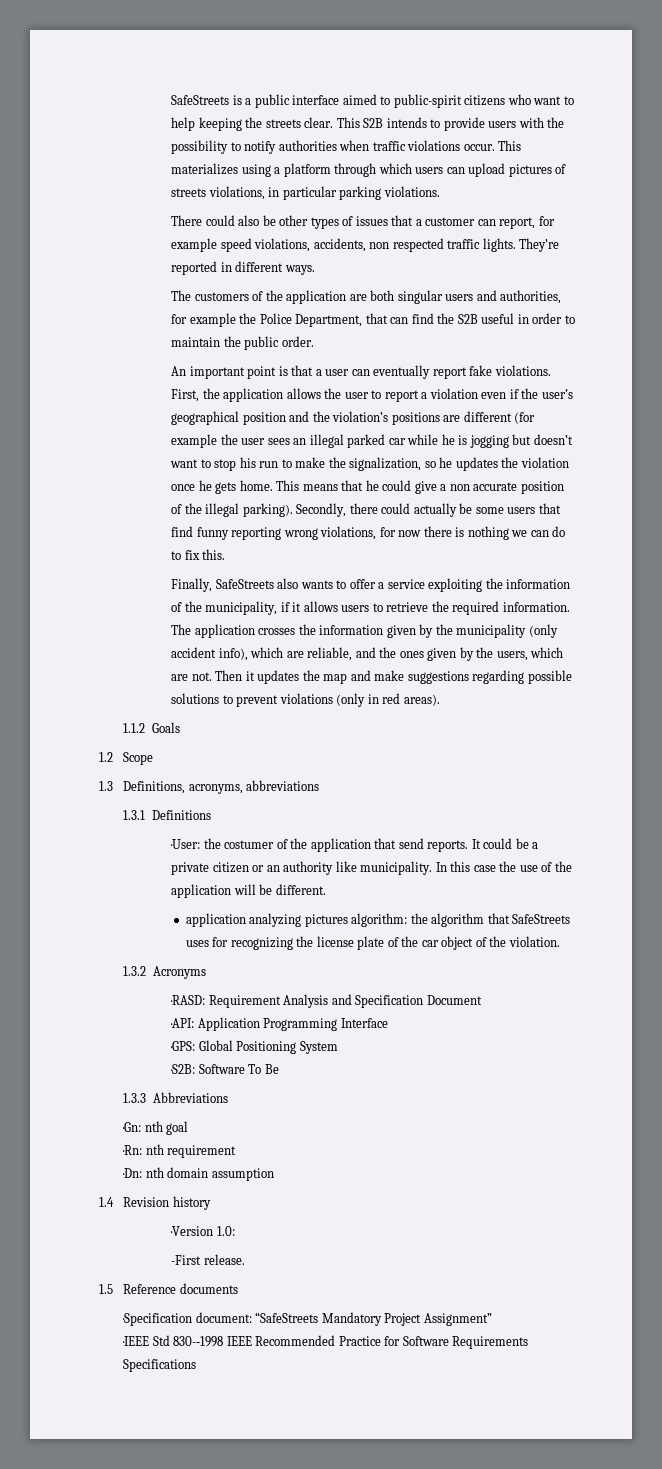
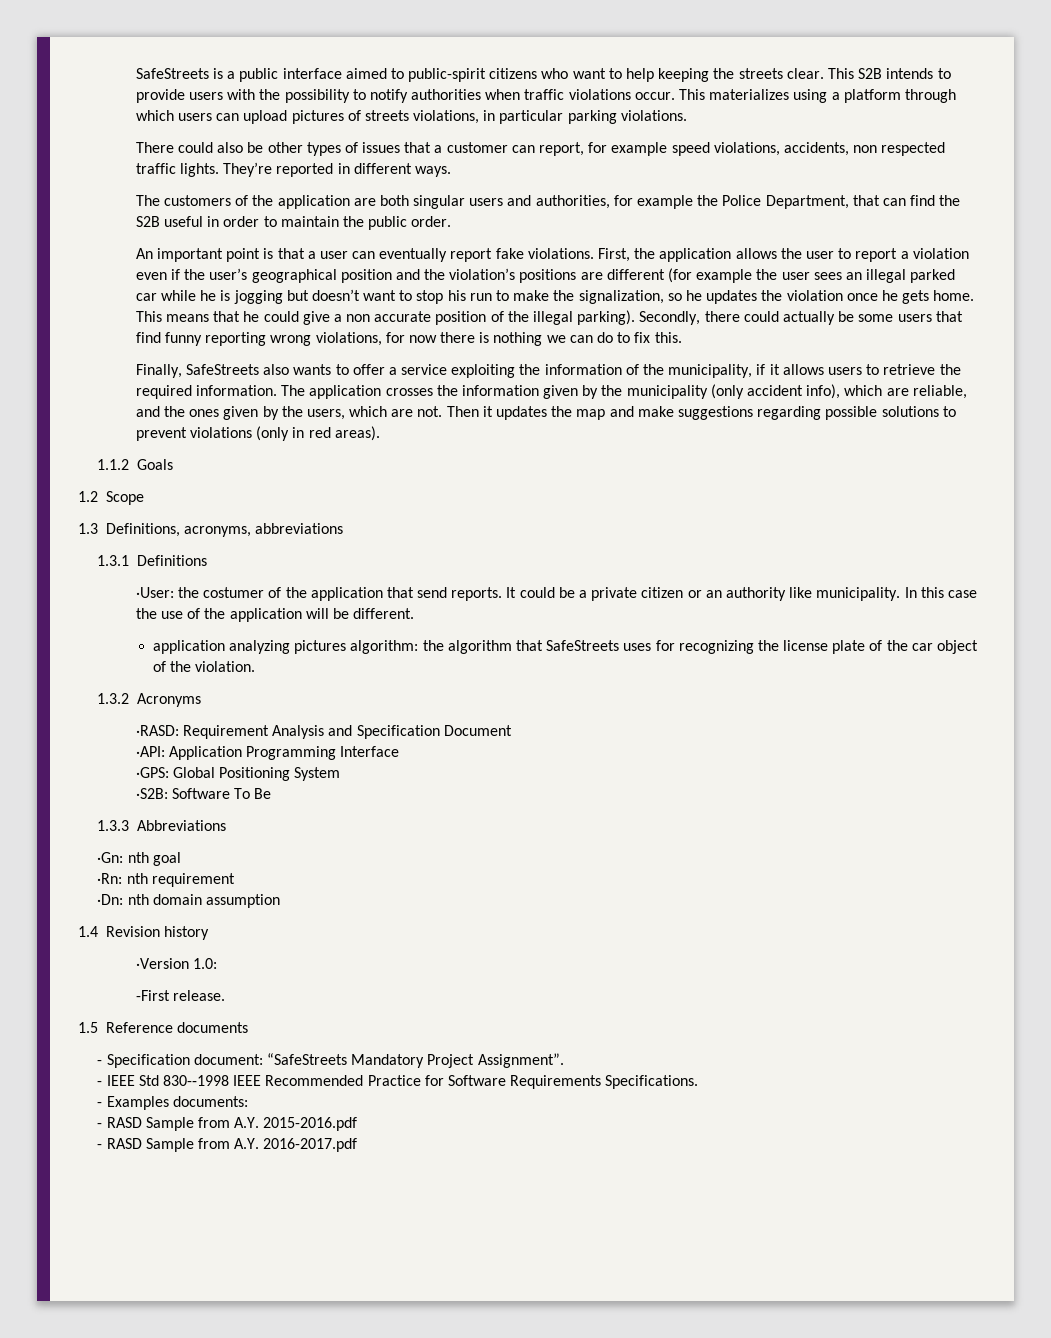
- ·Specification document: “SafeStreets Mandatory Project Assignment”
- ·IEEE Std 830-‐1998 IEEE Recommended Practice for Software Requirements Specifications
+ - Specification document: “SafeStreets Mandatory Project Assignment”.
+ - IEEE Std 830-‐1998 IEEE Recommended Practice for Software Requirements Specifications.
+ - Examples documents:
+ - RASD Sample from A.Y. 2015-2016.pdf
+ - RASD Sample from A.Y. 2016-2017.pdf

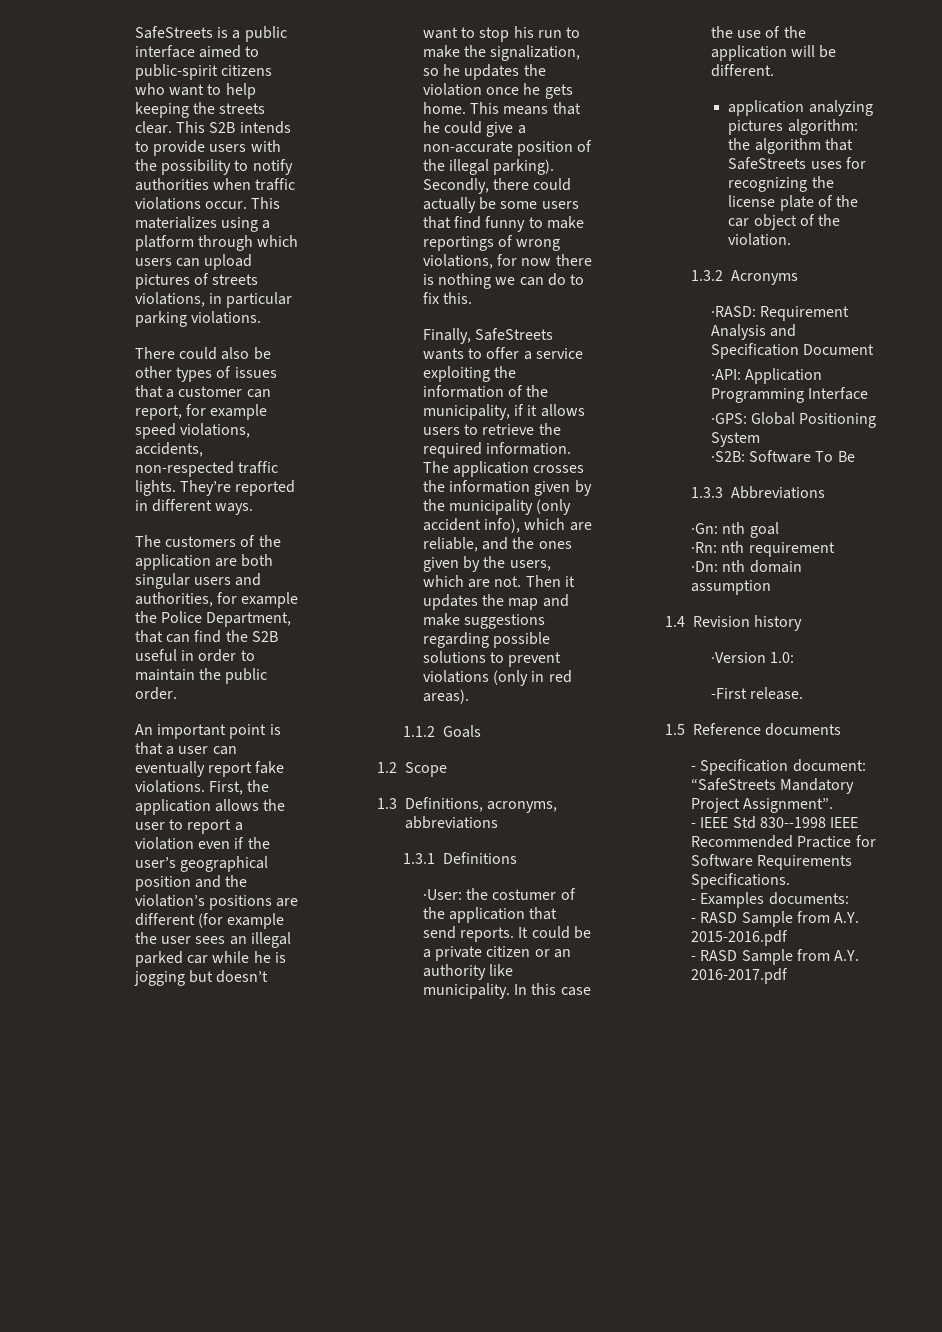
- There could also be other types of issues that a customer can report, for example speed violations, accidents, non respected traffic lights.
+ There could also be other types of issues that a customer can report, for example speed violations, accidents, non-respected traffic lights.
- This means that he could give a non accurate position of the illegal parking).
+ This means that he could give a non-accurate position of the illegal parking).
- Secondly, there could actually be some users that find funny reporting wrong violations, for now there is nothing we can do to fix this.
+ Secondly, there could actually be some users that find funny to make reportings of wrong violations, for now there is nothing we can do to fix this.
- Finally, SafeStreets also wants to offer a service exploiting the information of the municipality, if it allows users to retrieve the required information.
+ Finally, SafeStreets wants to offer a service exploiting the information of the municipality, if it allows users to retrieve the required information.

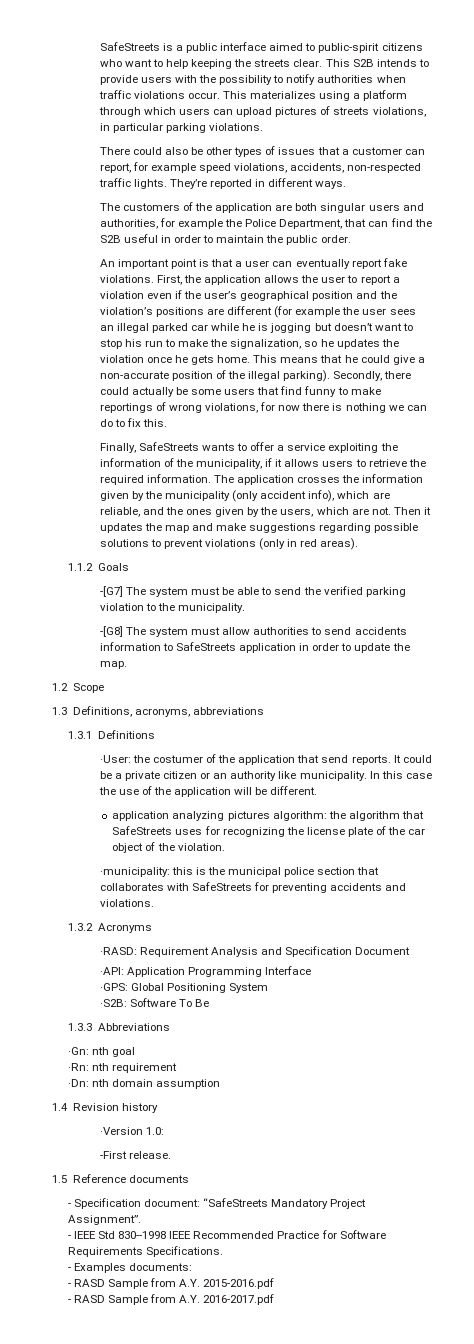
+ -[G7] The system must be able to send the verified parking violation to the municipality.
+ -[G8] The system must allow authorities to send accidents information to SafeStreets application in order to update the map.
+ ·municipality: this is the municipal police section that collaborates with SafeStreets for preventing accidents and violations.

